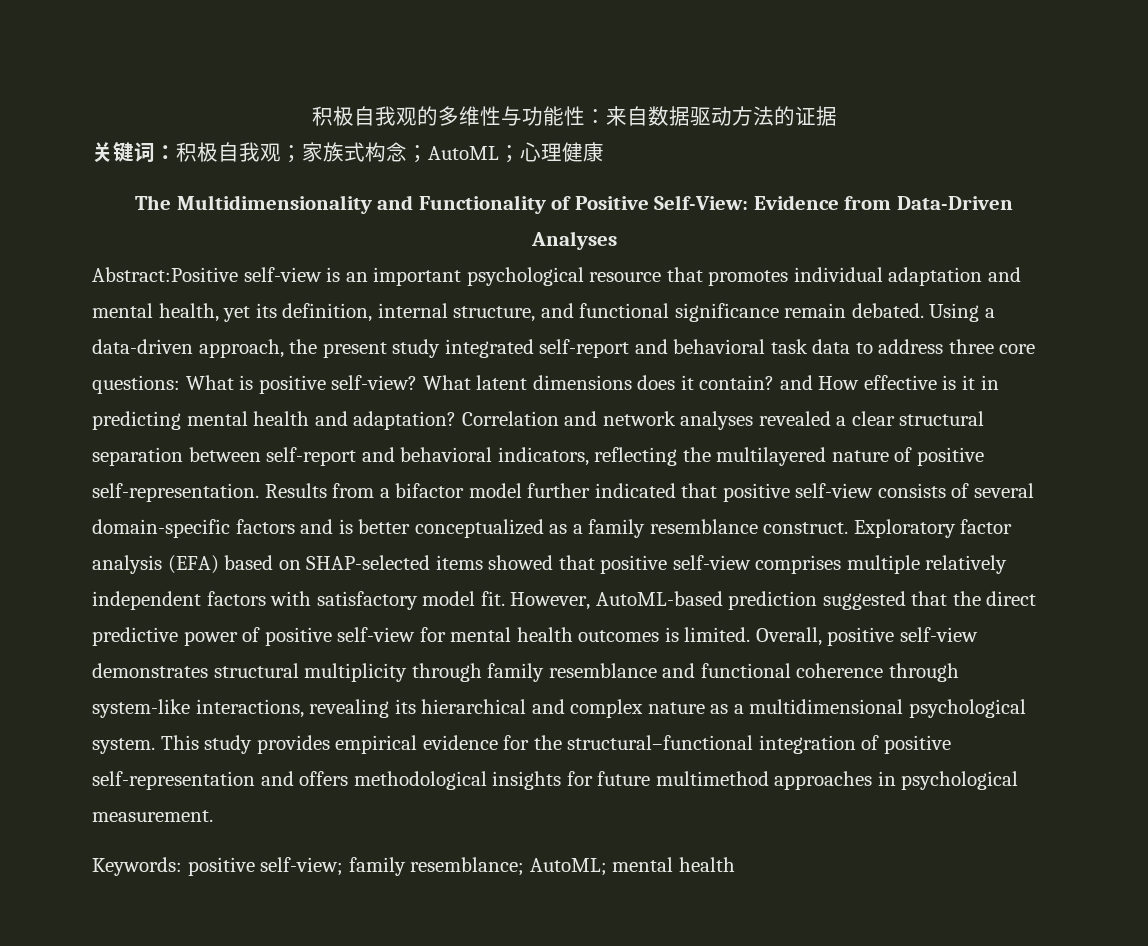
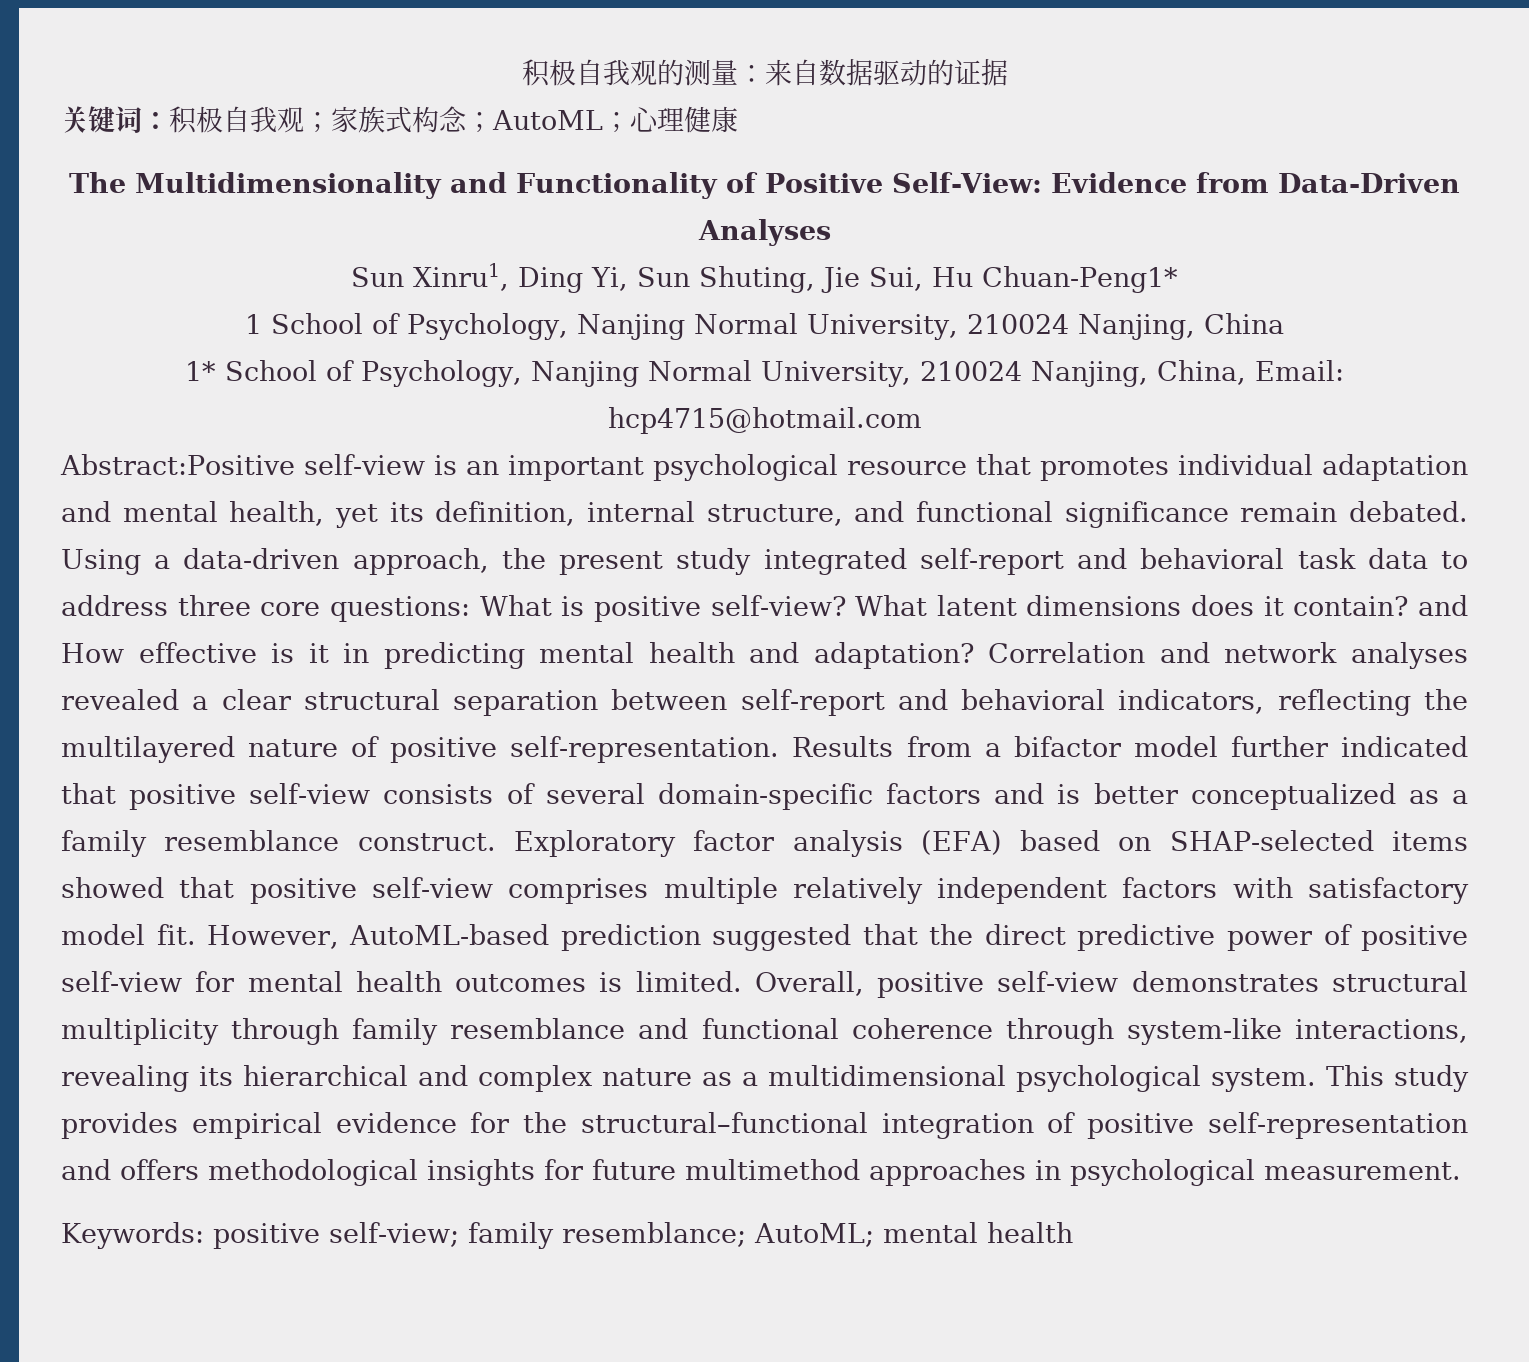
- 积极自我观的多维性与功能性：来自数据驱动方法的证据
+ 积极自我观的测量：来自数据驱动的证据
+ Sun Xinru1, Ding Yi, Sun Shuting, Jie Sui, Hu Chuan-Peng1*
+ 1 School of Psychology, Nanjing Normal University, 210024 Nanjing, China
+ 1* School of Psychology, Nanjing Normal University, 210024 Nanjing, China, Email: hcp4715@hotmail.com

